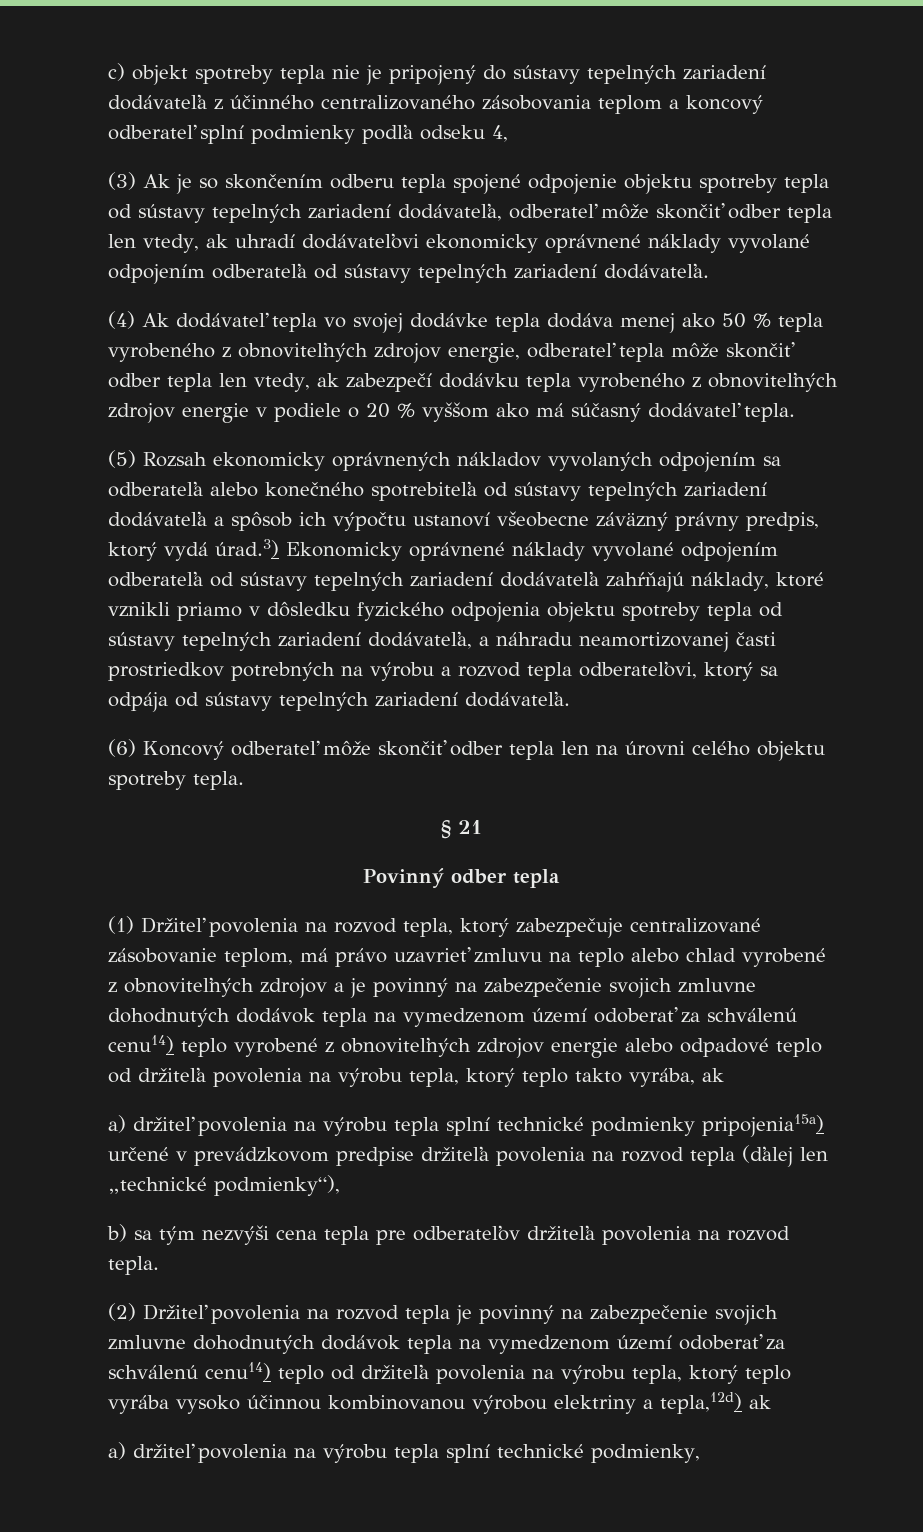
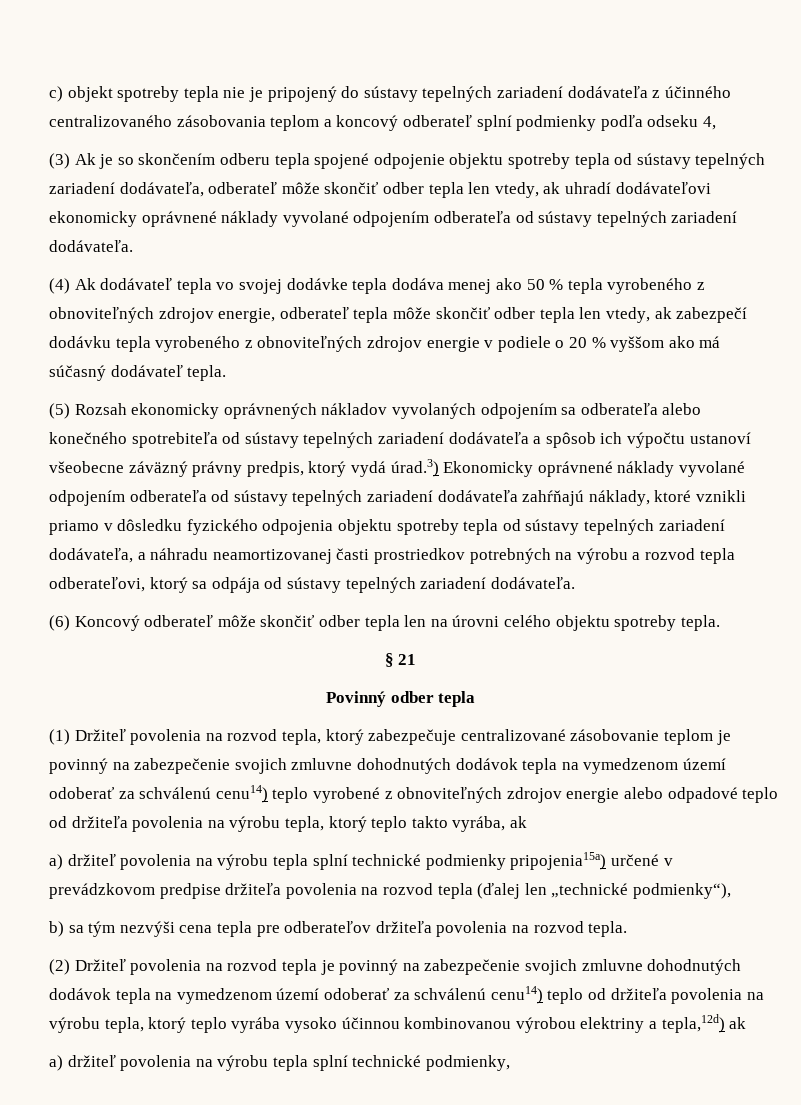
- (1) Držiteľ povolenia na rozvod tepla, ktorý zabezpečuje centralizované zásobovanie teplom, má právo uzavrieť zmluvu na teplo alebo chlad vyrobené z obnoviteľných zdrojov a je povinný na zabezpečenie svojich zmluvne dohodnutých dodávok tepla na vymedzenom území odoberať za schválenú cenu14) teplo vyrobené z obnoviteľných zdrojov energie alebo odpadové teplo od držiteľa povolenia na výrobu tepla, ktorý teplo takto vyrába, ak
+ (1) Držiteľ povolenia na rozvod tepla, ktorý zabezpečuje centralizované zásobovanie teplom je povinný na zabezpečenie svojich zmluvne dohodnutých dodávok tepla na vymedzenom území odoberať za schválenú cenu14) teplo vyrobené z obnoviteľných zdrojov energie alebo odpadové teplo od držiteľa povolenia na výrobu tepla, ktorý teplo takto vyrába, ak

